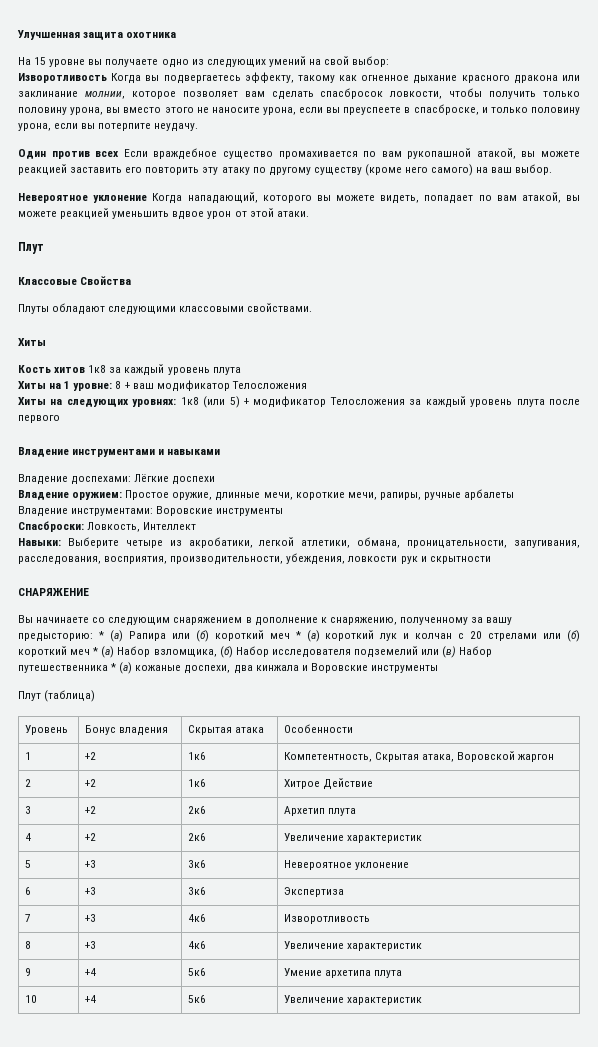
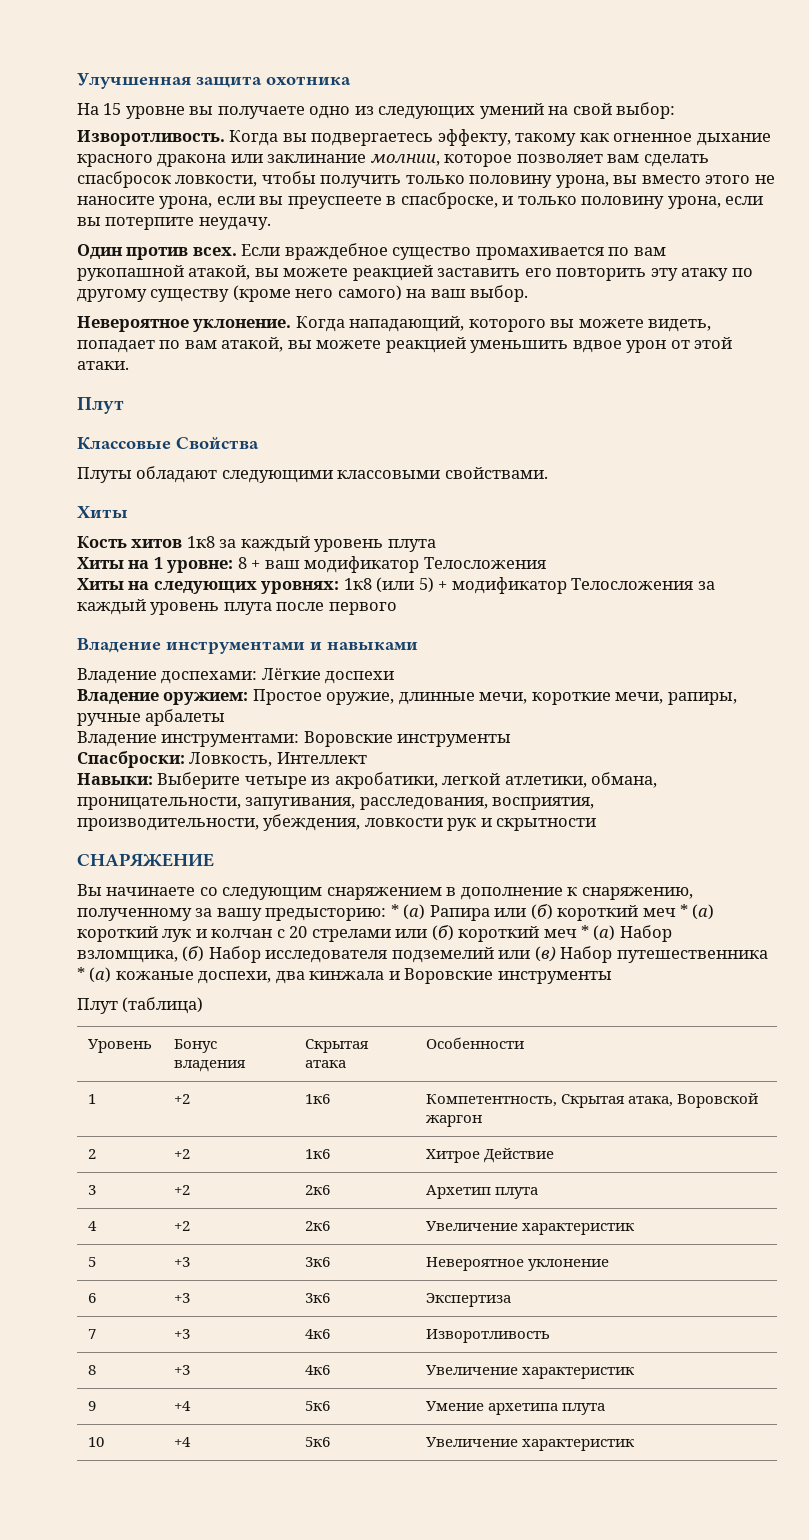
- Изворотливость Когда вы подвергаетесь эффекту, такому как огненное дыхание красного дракона или заклинание молнии, которое позволяет вам сделать спасбросок ловкости, чтобы получить только половину урона, вы вместо этого не наносите урона, если вы преуспеете в спасброске, и только половину урона, если вы потерпите неудачу.
+ Изворотливость. Когда вы подвергаетесь эффекту, такому как огненное дыхание красного дракона или заклинание молнии, которое позволяет вам сделать спасбросок ловкости, чтобы получить только половину урона, вы вместо этого не наносите урона, если вы преуспеете в спасброске, и только половину урона, если вы потерпите неудачу.
- Один против всех Если враждебное существо промахивается по вам рукопашной атакой, вы можете реакцией заставить его повторить эту атаку по другому существу (кроме него самого) на ваш выбор.
+ Один против всех. Если враждебное существо промахивается по вам рукопашной атакой, вы можете реакцией заставить его повторить эту атаку по другому существу (кроме него самого) на ваш выбор.
- Невероятное уклонение Когда нападающий, которого вы можете видеть, попадает по вам атакой, вы можете реакцией уменьшить вдвое урон от этой атаки.
+ Невероятное уклонение. Когда нападающий, которого вы можете видеть, попадает по вам атакой, вы можете реакцией уменьшить вдвое урон от этой атаки.

